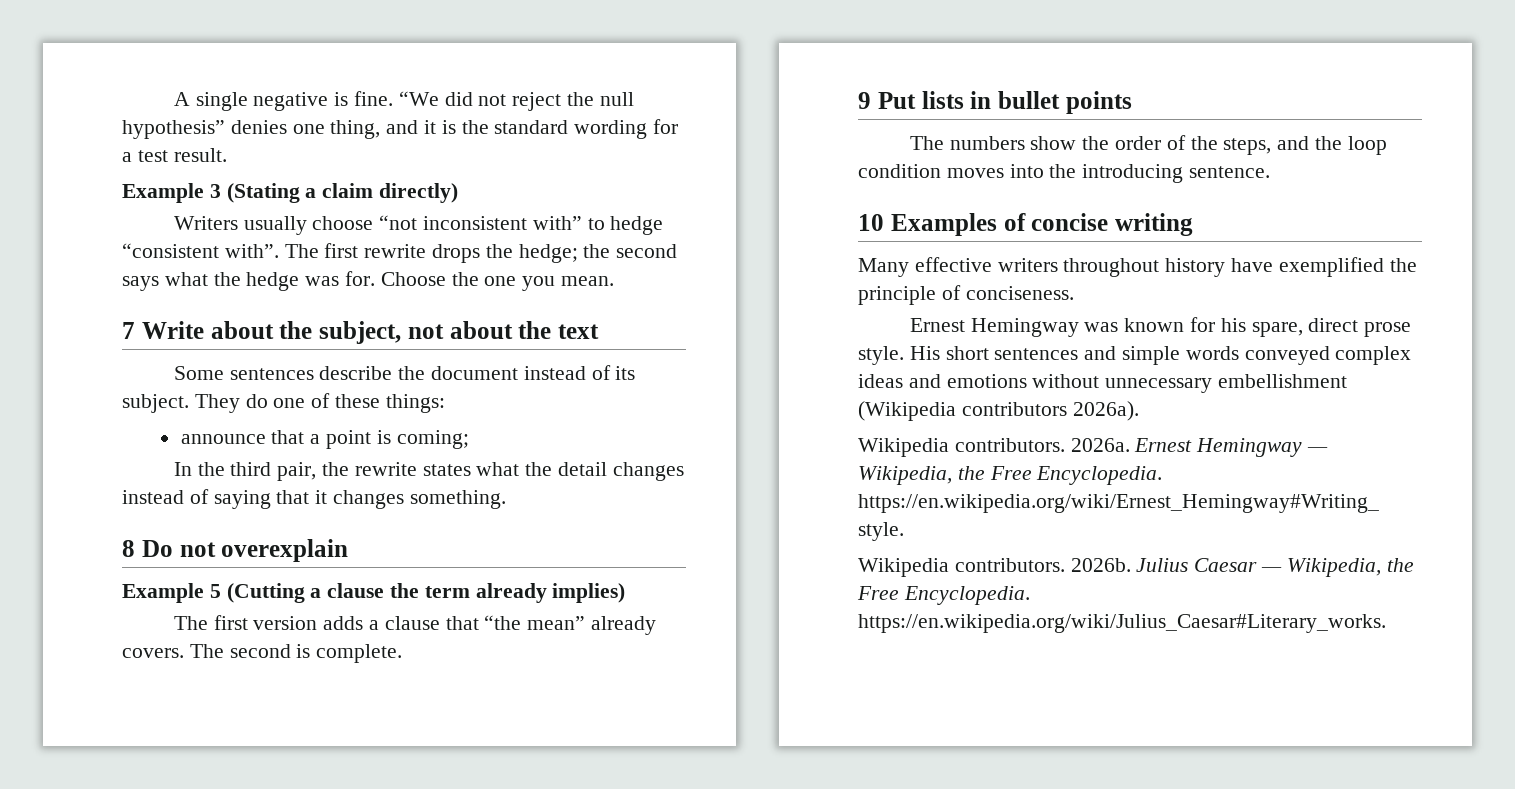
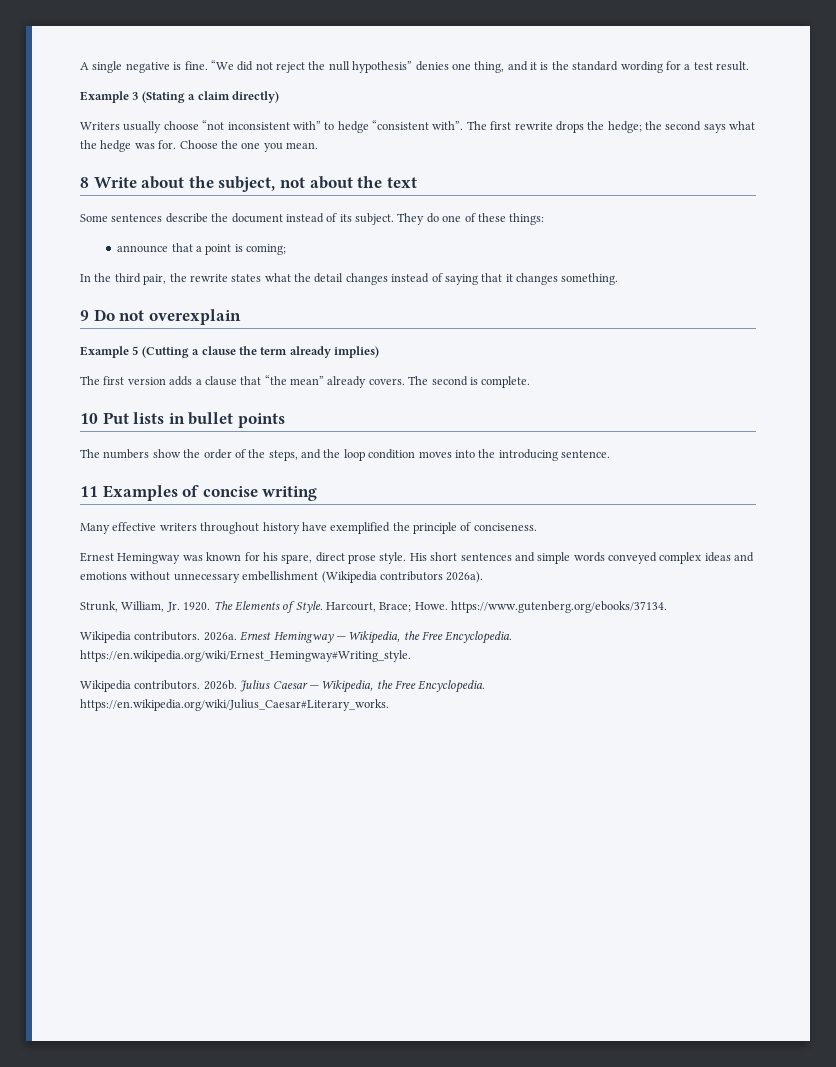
- 7 Write about the subject, not about the text
+ 8 Write about the subject, not about the text
- 8 Do not overexplain
+ 9 Do not overexplain
- 9 Put lists in bullet points
+ 10 Put lists in bullet points
- 10 Examples of concise writing
+ 11 Examples of concise writing
+ Strunk, William, Jr. 1920. The Elements of Style. Harcourt, Brace; Howe. https://www.gutenberg.org/ebooks/37134.

